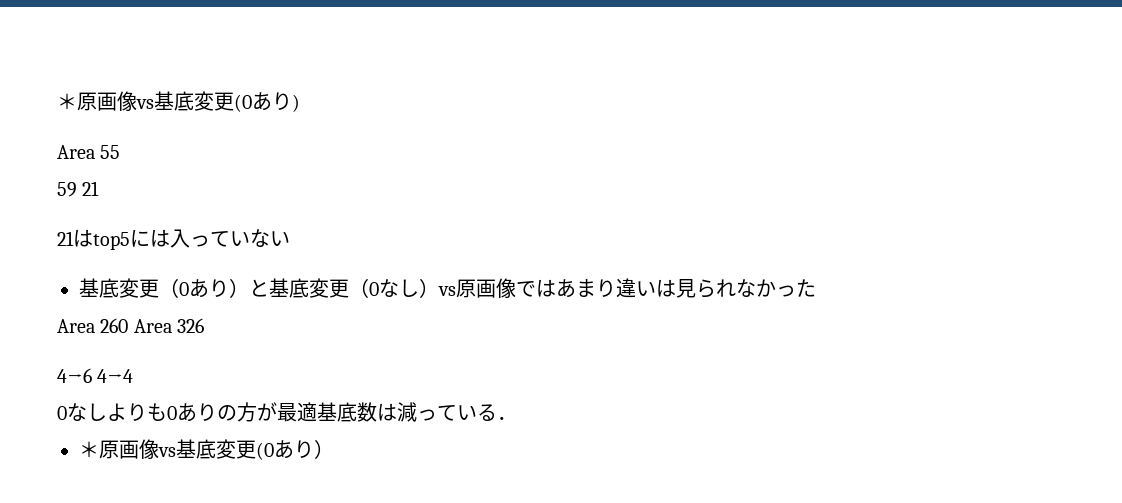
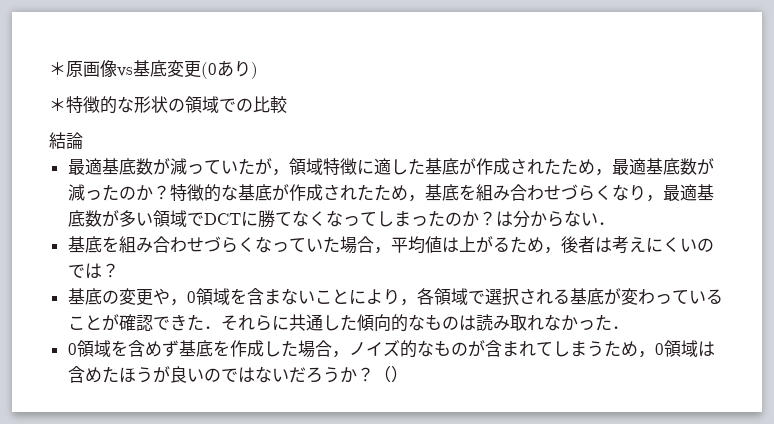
- Area 55
- 59 21
- 21はtop5には入っていない
- 基底変更（0あり）と基底変更（0なし）vs原画像ではあまり違いは見られなかった
- Area 260 Area 326
- 4→6 4→4
- 0なしよりも0ありの方が最適基底数は減っている．
- ＊原画像vs基底変更(0あり）
+ ＊特徴的な形状の領域での比較
+ 結論
+ 最適基底数が減っていたが，領域特徴に適した基底が作成されたため，最適基底数が減ったのか？特徴的な基底が作成されたため，基底を組み合わせづらくなり，最適基底数が多い領域でDCTに勝てなくなってしまったのか？は分からない．
+ 基底を組み合わせづらくなっていた場合，平均値は上がるため，後者は考えにくいのでは？
+ 基底の変更や，0領域を含まないことにより，各領域で選択される基底が変わっていることが確認できた．それらに共通した傾向的なものは読み取れなかった．
+ 0領域を含めず基底を作成した場合，ノイズ的なものが含まれてしまうため，0領域は含めたほうが良いのではないだろうか？（）

